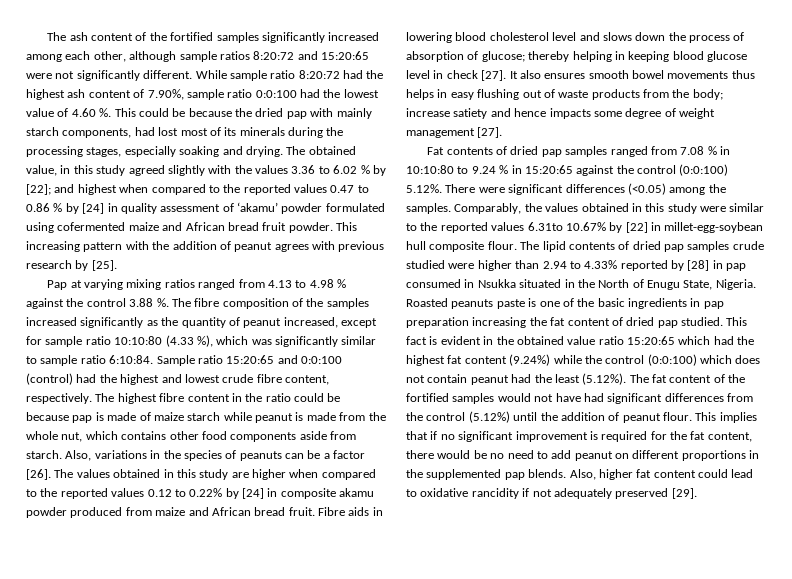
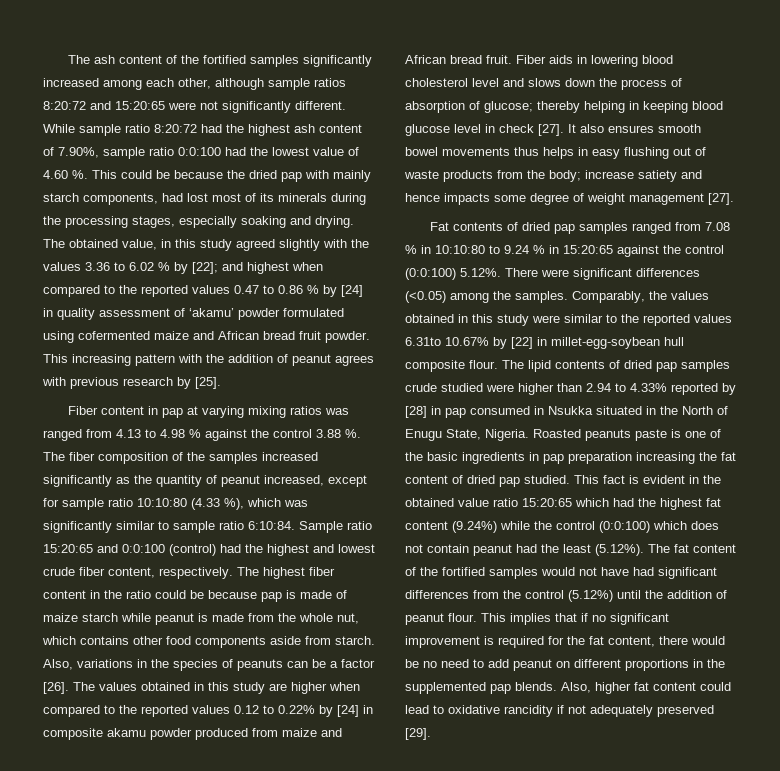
- Pap at varying mixing ratios ranged from 4.13 to 4.98 % against the control 3.88 %.
+ Fiber content in pap at varying mixing ratios was ranged from 4.13 to 4.98 % against the control 3.88 %.
- The fibre composition of the samples increased significantly as the quantity of peanut increased, except for sample ratio 10:10:80 (4.33 %), which was significantly similar to sample ratio 6:10:84.
+ The fiber composition of the samples increased significantly as the quantity of peanut increased, except for sample ratio 10:10:80 (4.33 %), which was significantly similar to sample ratio 6:10:84.
- Sample ratio 15:20:65 and 0:0:100 (control) had the highest and lowest crude fibre content, respectively.
+ Sample ratio 15:20:65 and 0:0:100 (control) had the highest and lowest crude fiber content, respectively.
- The highest fibre content in the ratio could be because pap is made of maize starch while peanut is made from the whole nut, which contains other food components aside from starch.
+ The highest fiber content in the ratio could be because pap is made of maize starch while peanut is made from the whole nut, which contains other food components aside from starch.
- Fibre aids in lowering blood cholesterol level and slows down the process of absorption of glucose; thereby helping in keeping blood glucose level in check [27].
+ Fiber aids in lowering blood cholesterol level and slows down the process of absorption of glucose; thereby helping in keeping blood glucose level in check [27].

